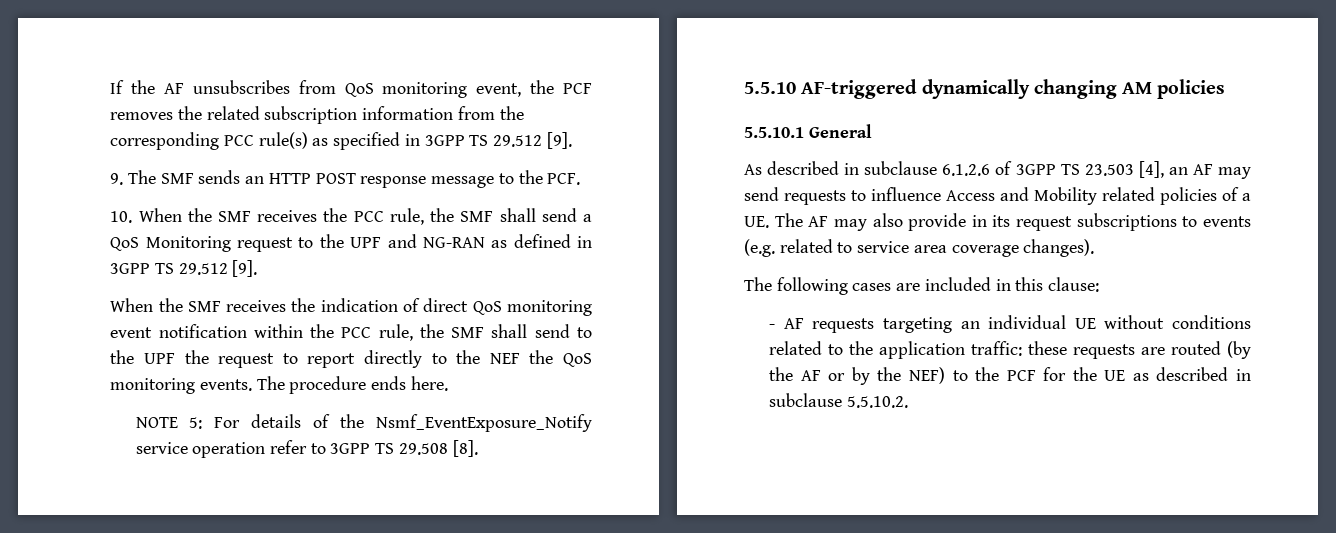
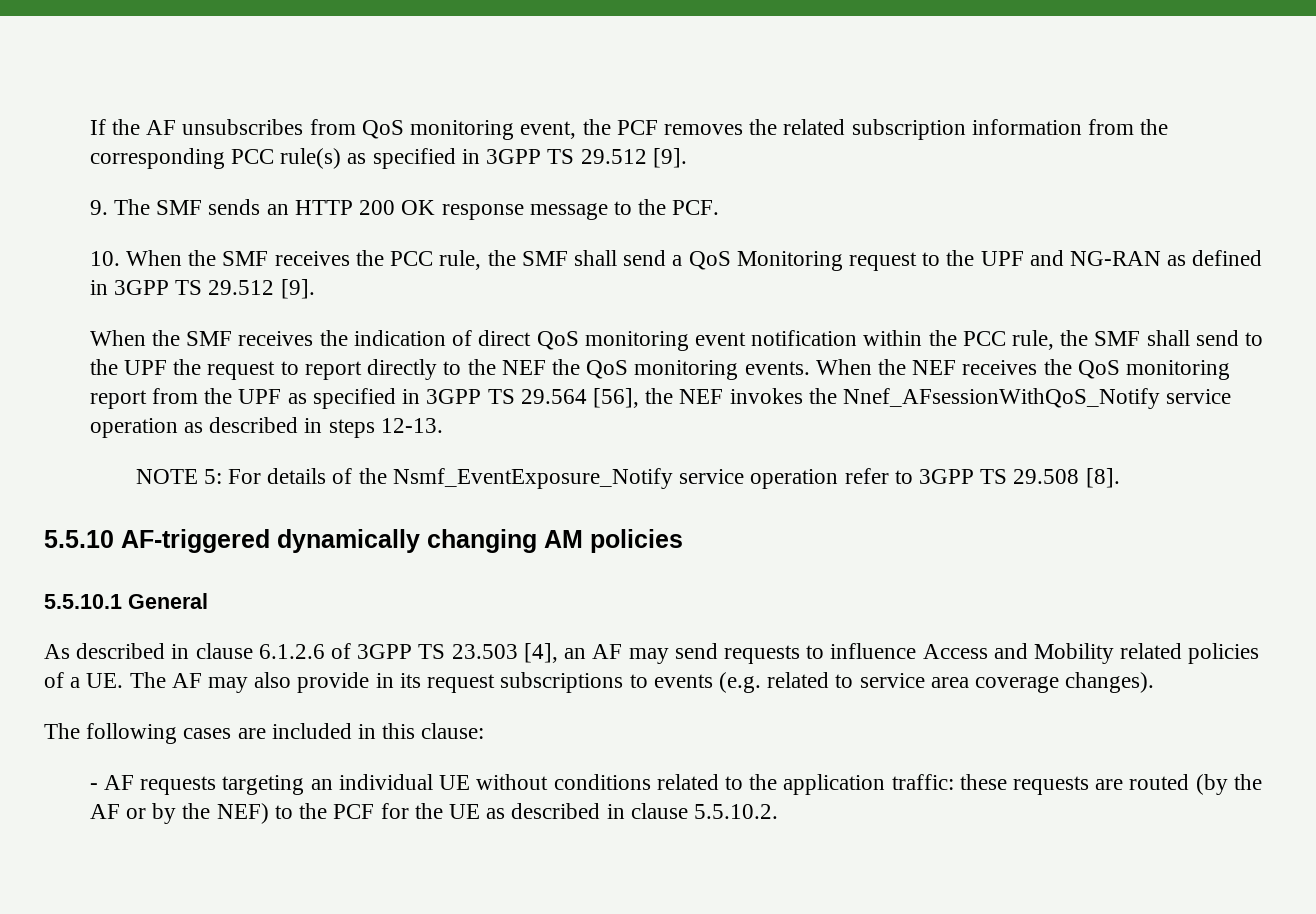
- 9. The SMF sends an HTTP POST response message to the PCF.
+ 9. The SMF sends an HTTP 200 OK response message to the PCF.
- The procedure ends here.
+ When the NEF receives the QoS monitoring report from the UPF as specified in 3GPP TS 29.564 [56], the NEF invokes the Nnef_AFsessionWithQoS_Notify service operation as described in steps 12-13.
- As described in subclause 6.1.2.6 of 3GPP TS 23.503 [4], an AF may send requests to influence Access and Mobility related policies of a UE. The AF may also provide in its request subscriptions to events (e.g. related to service area coverage changes).
+ As described in clause 6.1.2.6 of 3GPP TS 23.503 [4], an AF may send requests to influence Access and Mobility related policies of a UE. The AF may also provide in its request subscriptions to events (e.g. related to service area coverage changes).
- - AF requests targeting an individual UE without conditions related to the application traffic: these requests are routed (by the AF or by the NEF) to the PCF for the UE as described in subclause 5.5.10.2.
+ - AF requests targeting an individual UE without conditions related to the application traffic: these requests are routed (by the AF or by the NEF) to the PCF for the UE as described in clause 5.5.10.2.

